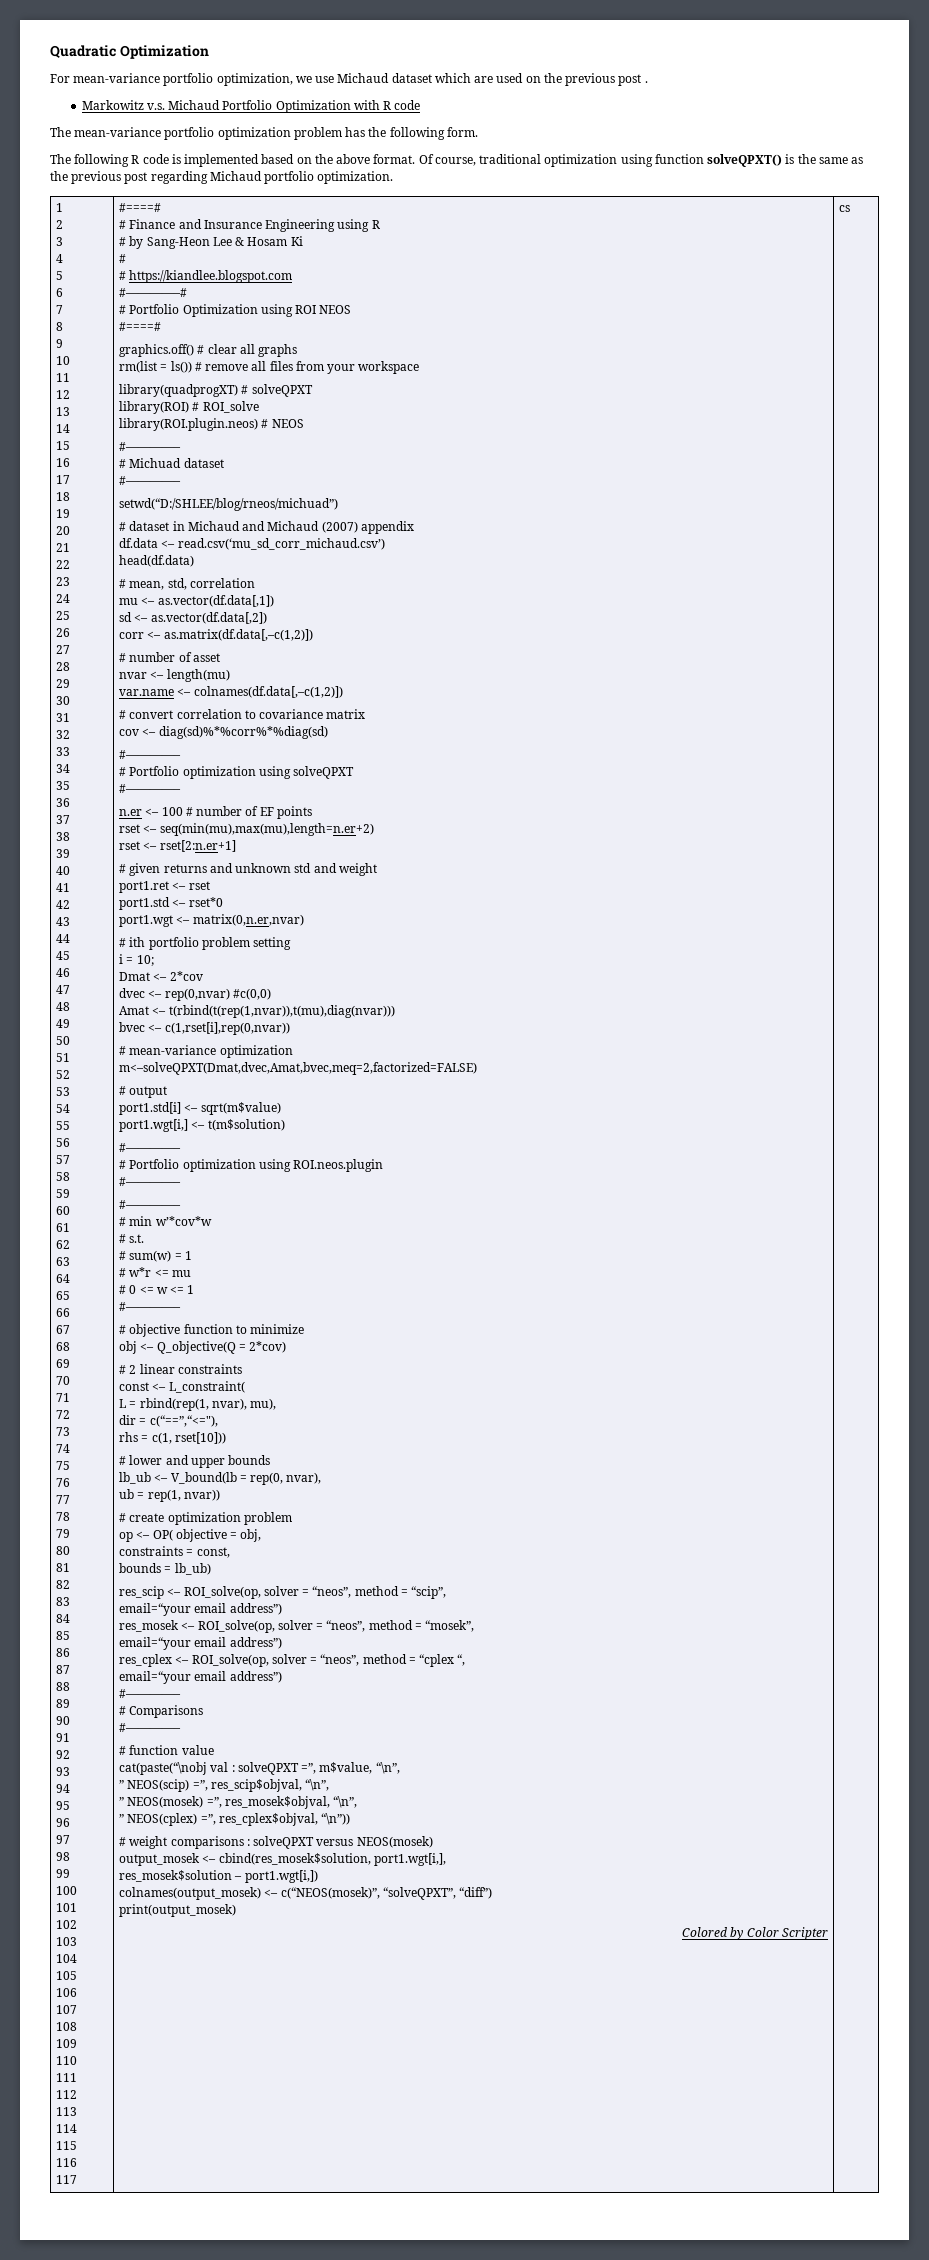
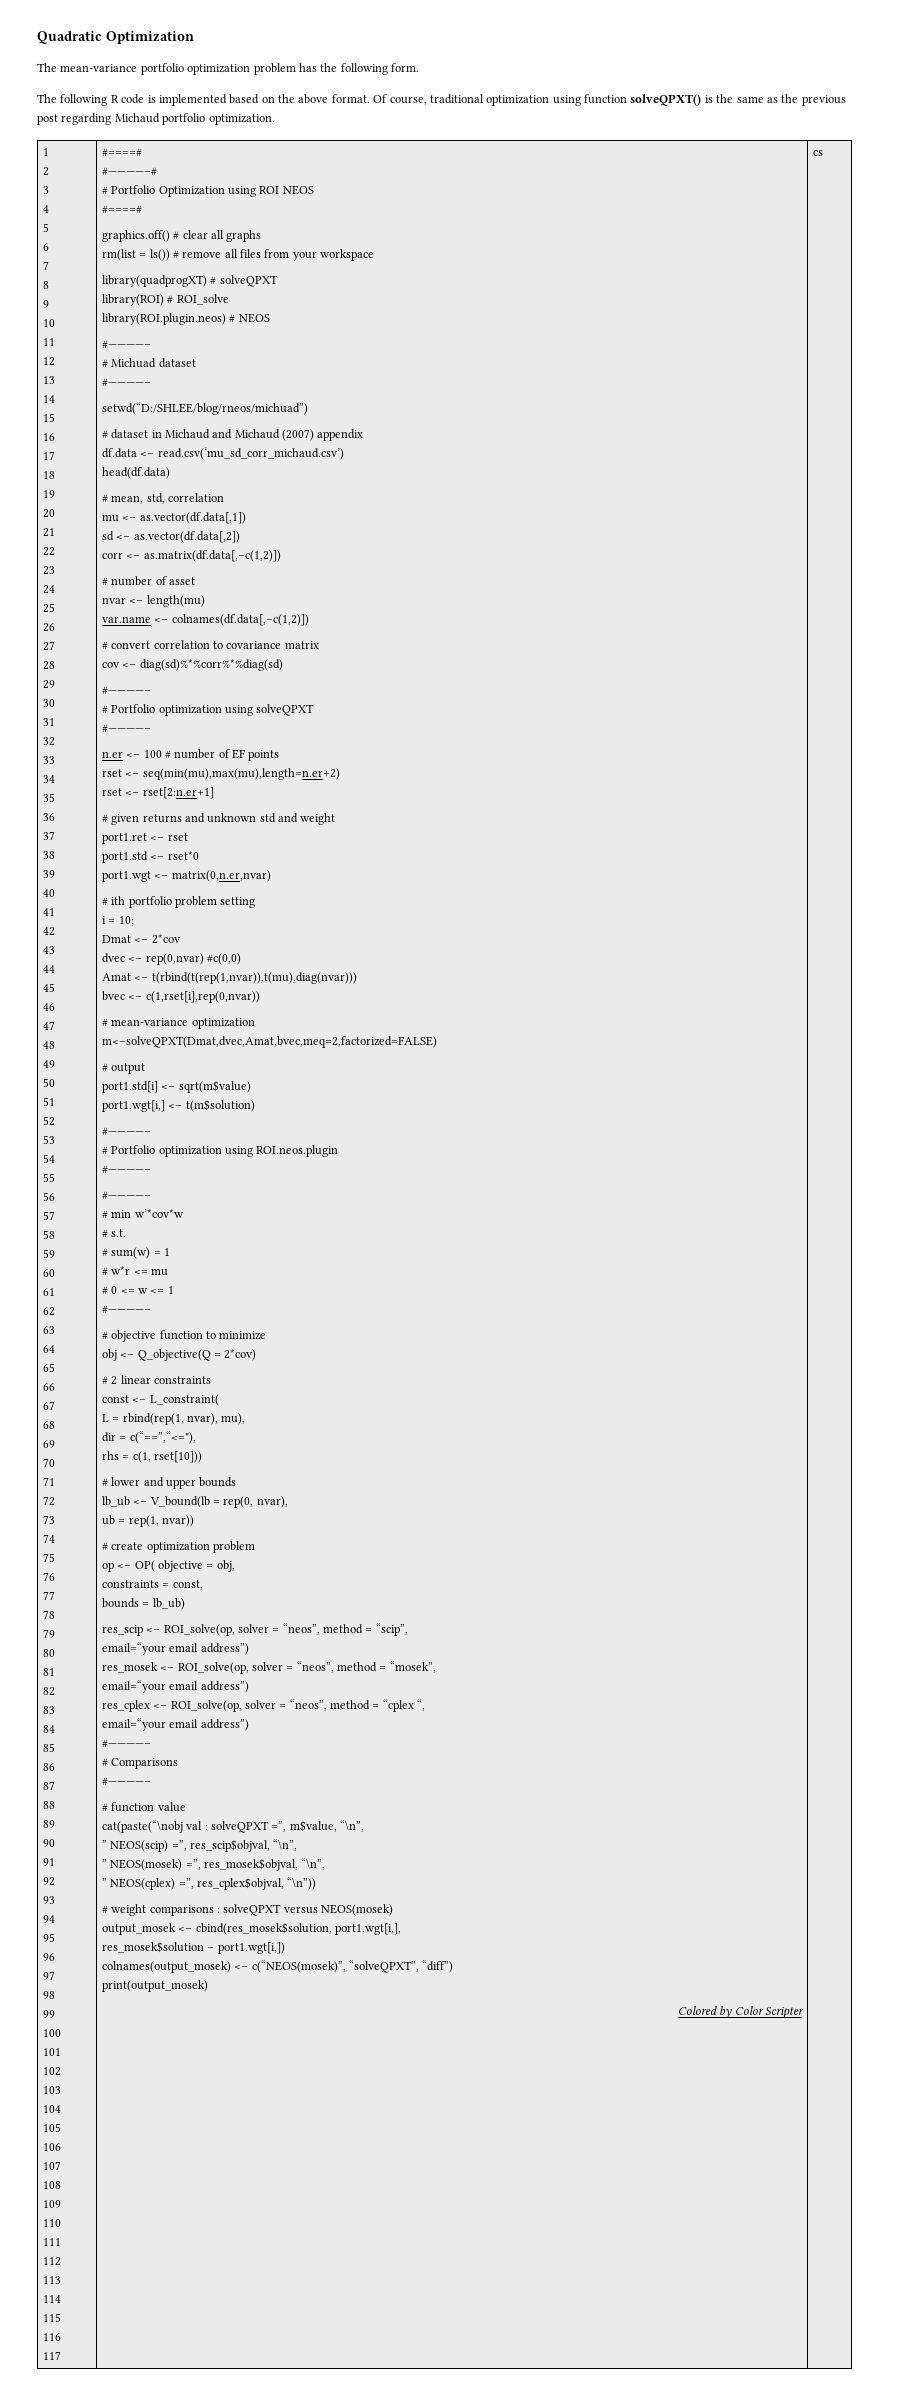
- For mean-variance portfolio optimization, we use Michaud dataset which are used on the previous post .
- Markowitz v.s. Michaud Portfolio Optimization with R code
- # Finance and Insurance Engineering using R
- # by Sang-Heon Lee & Hosam Ki
- #
- # https://kiandlee.blogspot.com

